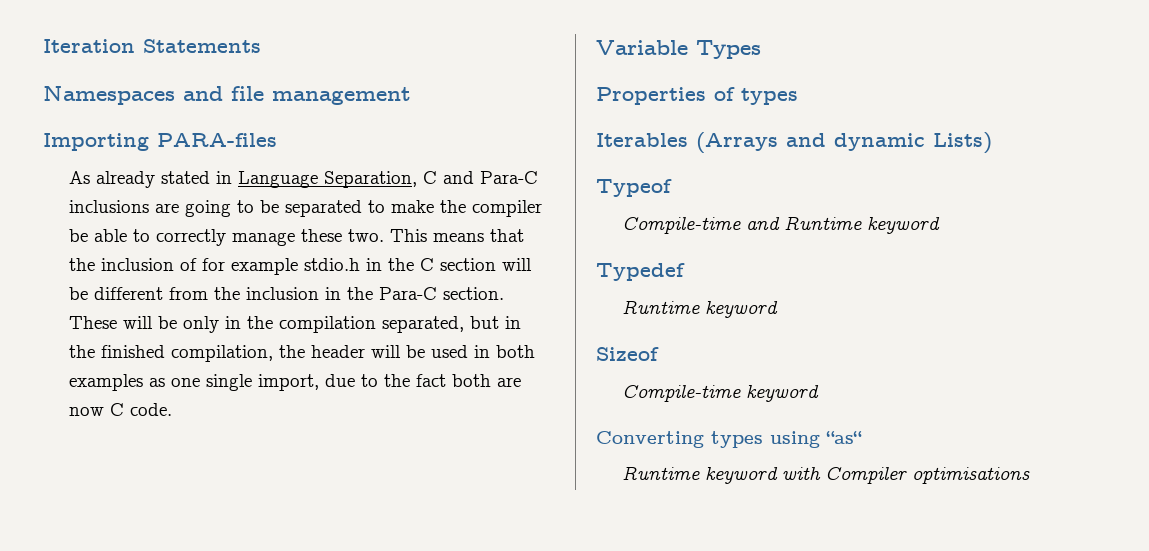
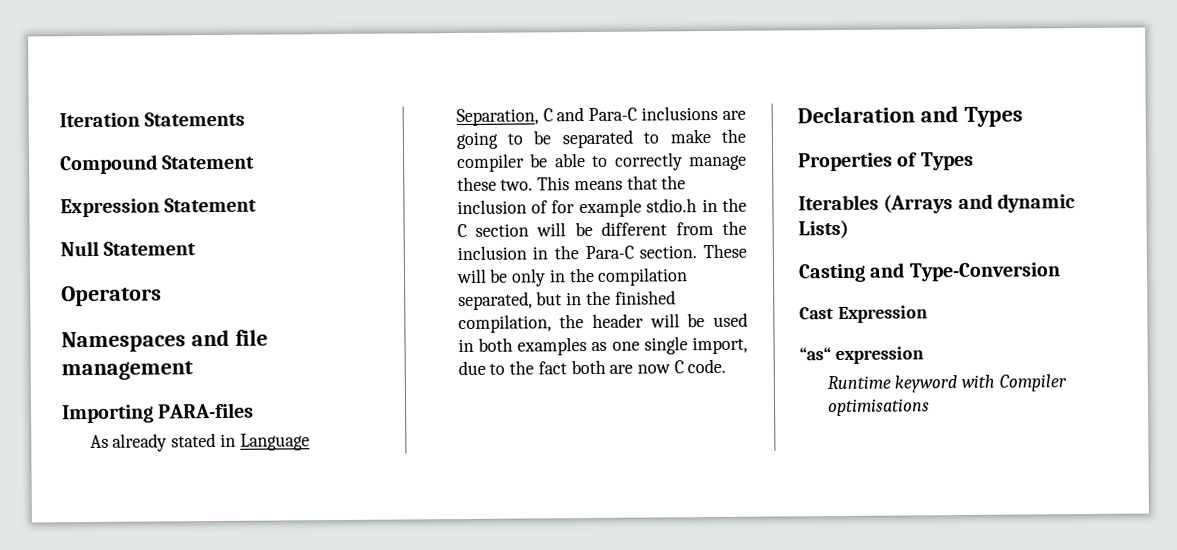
+ Compound Statement
+ Expression Statement
+ Null Statement
+ Operators
- Variable Types
+ Declaration and Types
- Properties of types
+ Properties of Types
- Typeof
- Compile-time and Runtime keyword
- Typedef
- Runtime keyword
- Sizeof
- Compile-time keyword
- Converting types using “as“
+ Casting and Type-Conversion
+ Cast Expression
+ “as“ expression

